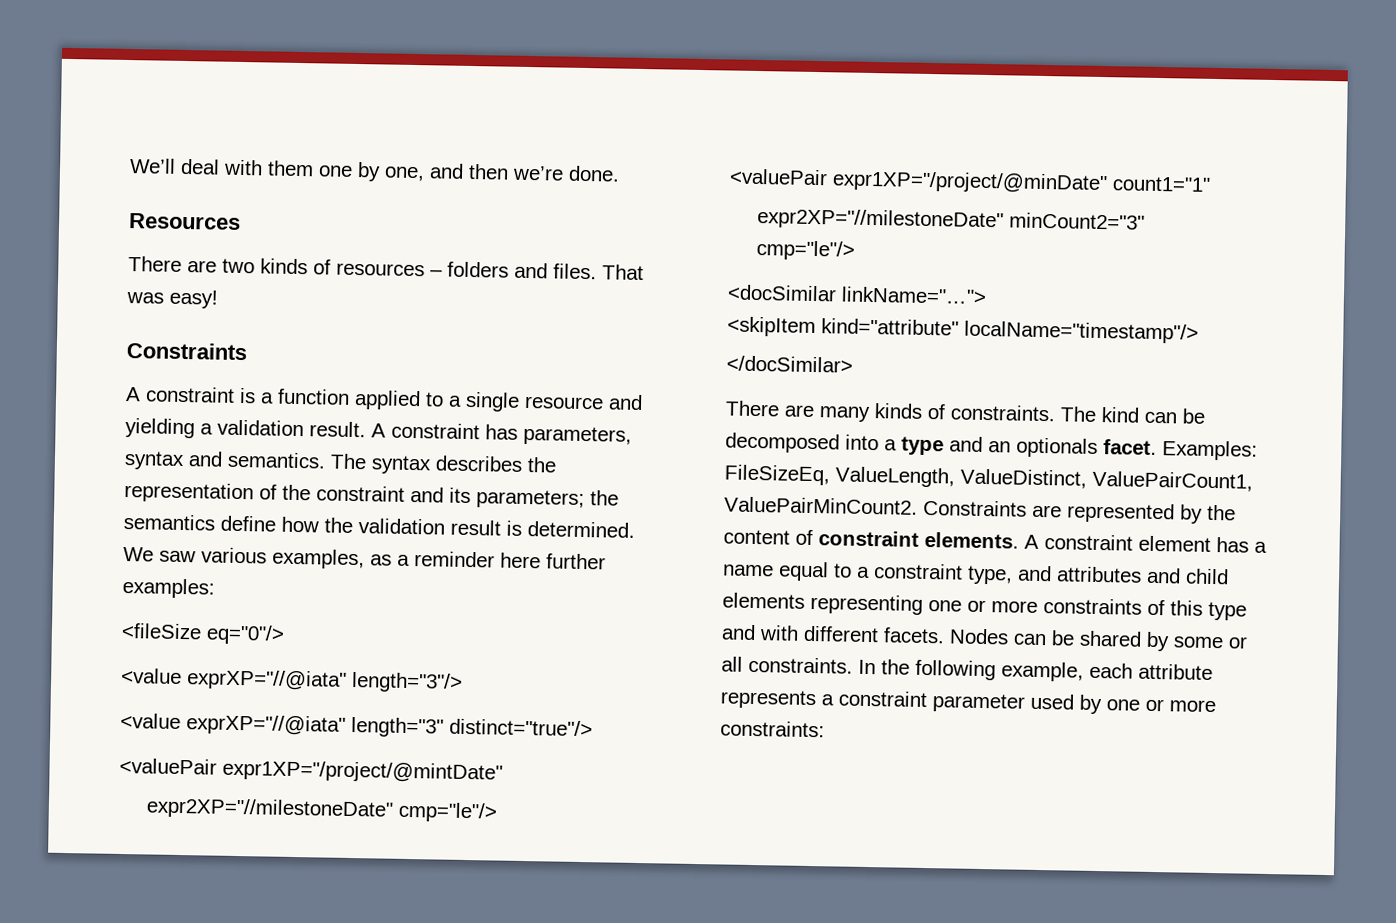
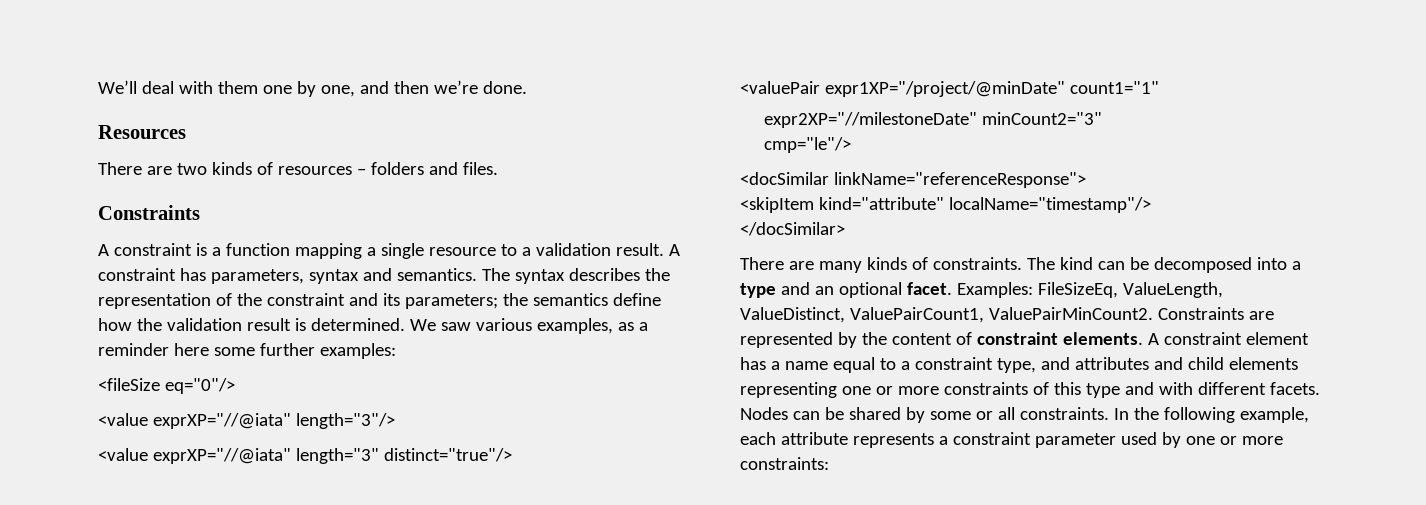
- That was easy!
- A constraint is a function applied to a single resource and yielding a validation result.
+ A constraint is a function mapping a single resource to a validation result.
- We saw various examples, as a reminder here further examples:
+ We saw various examples, as a reminder here some further examples:
- <valuePair expr1XP="/project/@mintDate"
- expr2XP="//milestoneDate" cmp="le"/>
- <docSimilar linkName="…">
+ <docSimilar linkName="referenceResponse">
- The kind can be decomposed into a type and an optionals facet.
+ The kind can be decomposed into a type and an optional facet.

